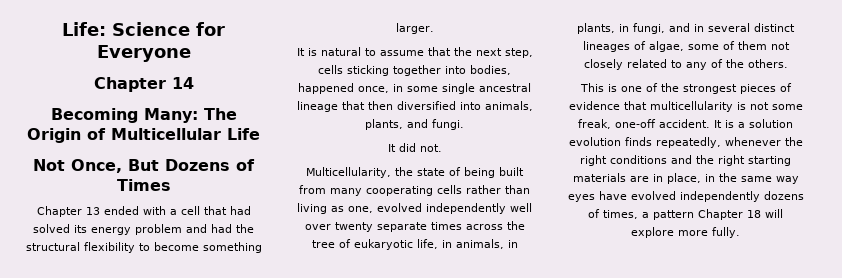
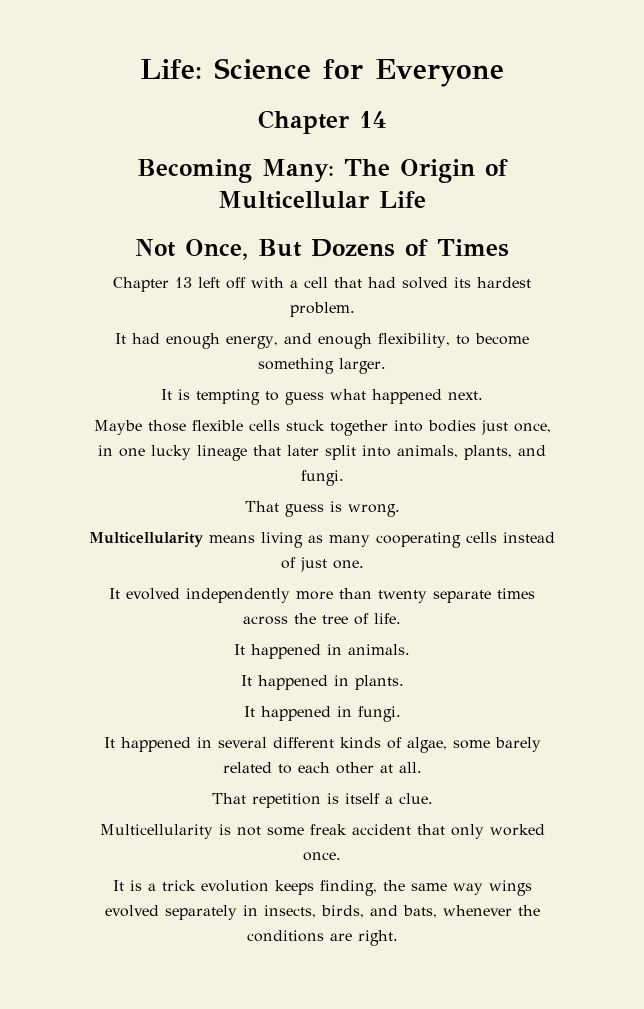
- Chapter 13 ended with a cell that had solved its energy problem and had the structural flexibility to become something larger.
+ Chapter 13 left off with a cell that had solved its hardest problem.
+ It had enough energy, and enough flexibility, to become something larger.
- It is natural to assume that the next step, cells sticking together into bodies, happened once, in some single ancestral lineage that then diversified into animals, plants, and fungi.
+ It is tempting to guess what happened next.
+ Maybe those flexible cells stuck together into bodies just once, in one lucky lineage that later split into animals, plants, and fungi.
- It did not.
- Multicellularity, the state of being built from many cooperating cells rather than living as one, evolved independently well over twenty separate times across the tree of eukaryotic life, in animals, in plants, in fungi, and in several distinct lineages of algae, some of them not closely related to any of the others.
- This is one of the strongest pieces of evidence that multicellularity is not some freak, one-off accident. It is a solution evolution finds repeatedly, whenever the right conditions and the right starting materials are in place, in the same way eyes have evolved independently dozens of times, a pattern Chapter 18 will explore more fully.
+ That guess is wrong.
+ Multicellularity means living as many cooperating cells instead of just one.
+ It evolved independently more than twenty separate times across the tree of life.
+ It happened in animals.
+ It happened in plants.
+ It happened in fungi.
+ It happened in several different kinds of algae, some barely related to each other at all.
+ That repetition is itself a clue.
+ Multicellularity is not some freak accident that only worked once.
+ It is a trick evolution keeps finding, the same way wings evolved separately in insects, birds, and bats, whenever the conditions are right.

